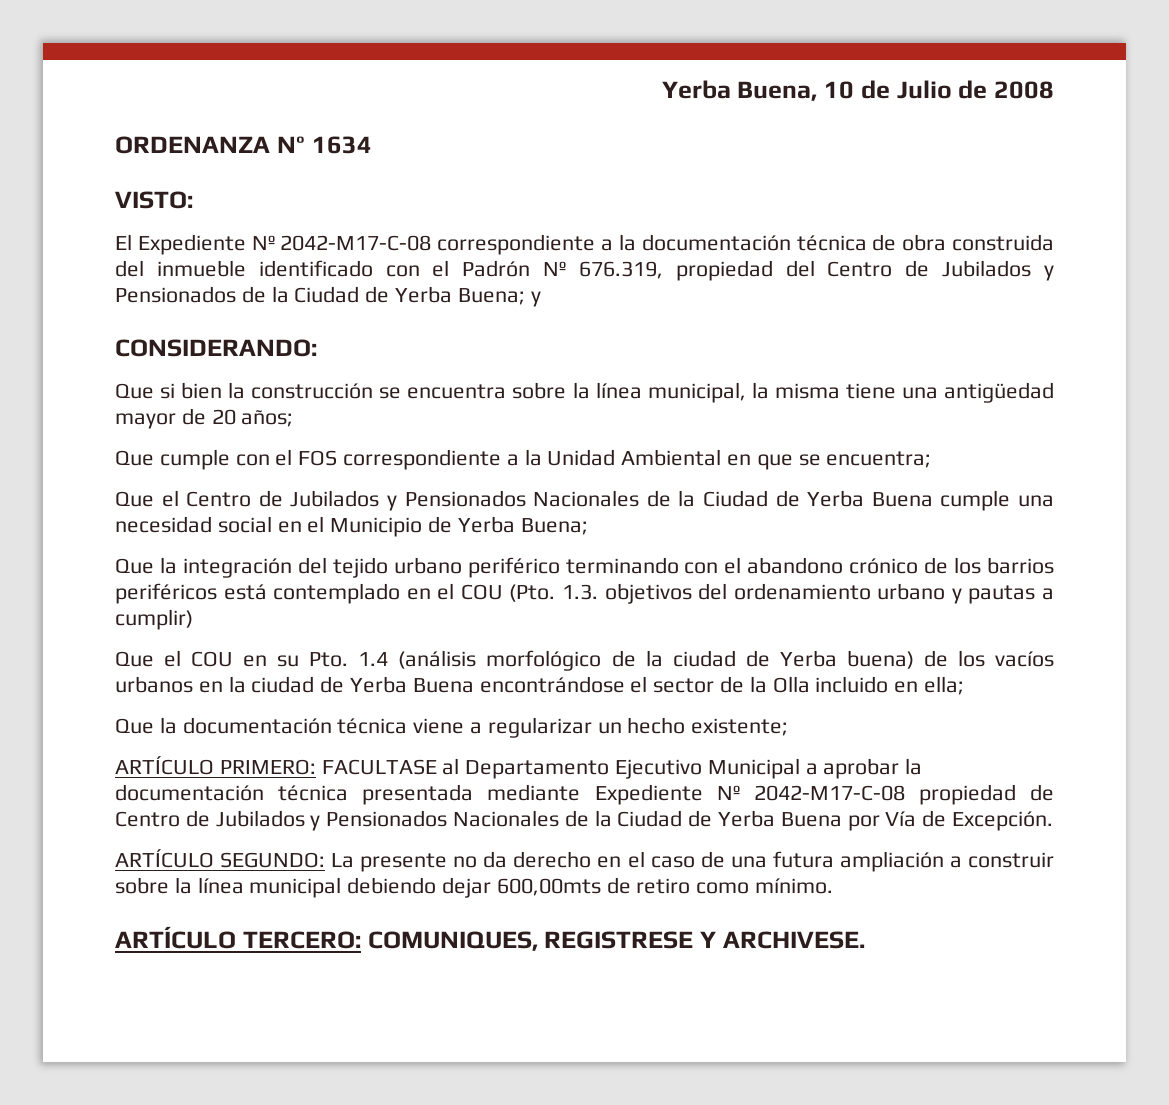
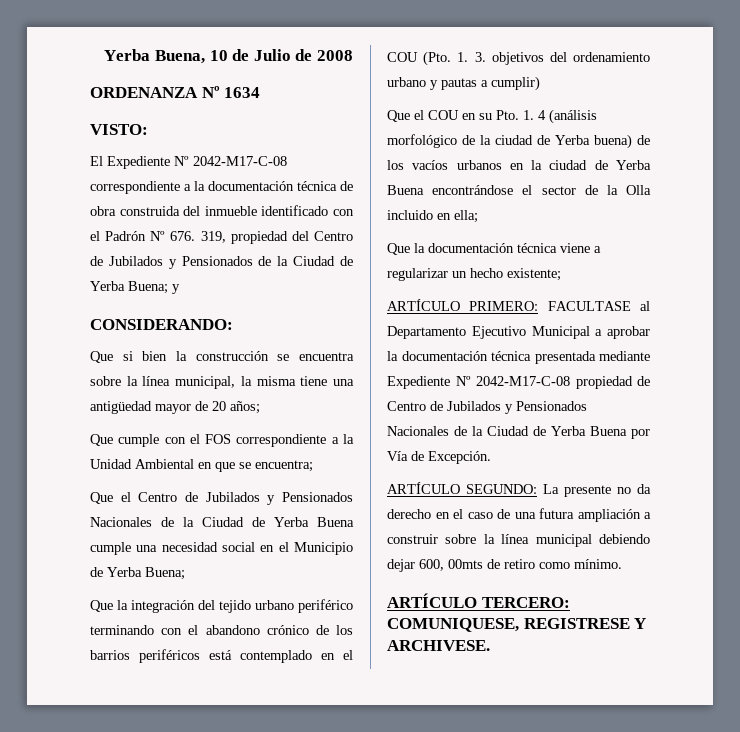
- El Expediente Nº 2042-M17-C-08 correspondiente a la documentación técnica de obra construida del inmueble identificado con el Padrón Nº 676.319, propiedad del Centro de Jubilados y Pensionados de la Ciudad de Yerba Buena; y
+ El Expediente Nº 2042-M17-C-08 correspondiente a la documentación técnica de obra construida del inmueble identificado con el Padrón Nº 676. 319, propiedad del Centro de Jubilados y Pensionados de la Ciudad de Yerba Buena; y
- Que la integración del tejido urbano periférico terminando con el abandono crónico de los barrios periféricos está contemplado en el COU (Pto. 1.3. objetivos del ordenamiento urbano y pautas a cumplir)
+ Que la integración del tejido urbano periférico terminando con el abandono crónico de los barrios periféricos está contemplado en el COU (Pto. 1. 3. objetivos del ordenamiento urbano y pautas a cumplir)
- Que el COU en su Pto. 1.4 (análisis morfológico de la ciudad de Yerba buena) de los vacíos urbanos en la ciudad de Yerba Buena encontrándose el sector de la Olla incluido en ella;
+ Que el COU en su Pto. 1. 4 (análisis morfológico de la ciudad de Yerba buena) de los vacíos urbanos en la ciudad de Yerba Buena encontrándose el sector de la Olla incluido en ella;
- ARTÍCULO SEGUNDO: La presente no da derecho en el caso de una futura ampliación a construir sobre la línea municipal debiendo dejar 600,00mts de retiro como mínimo.
+ ARTÍCULO SEGUNDO: La presente no da derecho en el caso de una futura ampliación a construir sobre la línea municipal debiendo dejar 600, 00mts de retiro como mínimo.
- ARTÍCULO TERCERO: COMUNIQUES, REGISTRESE Y ARCHIVESE.
+ ARTÍCULO TERCERO: COMUNIQUESE, REGISTRESE Y ARCHIVESE.

